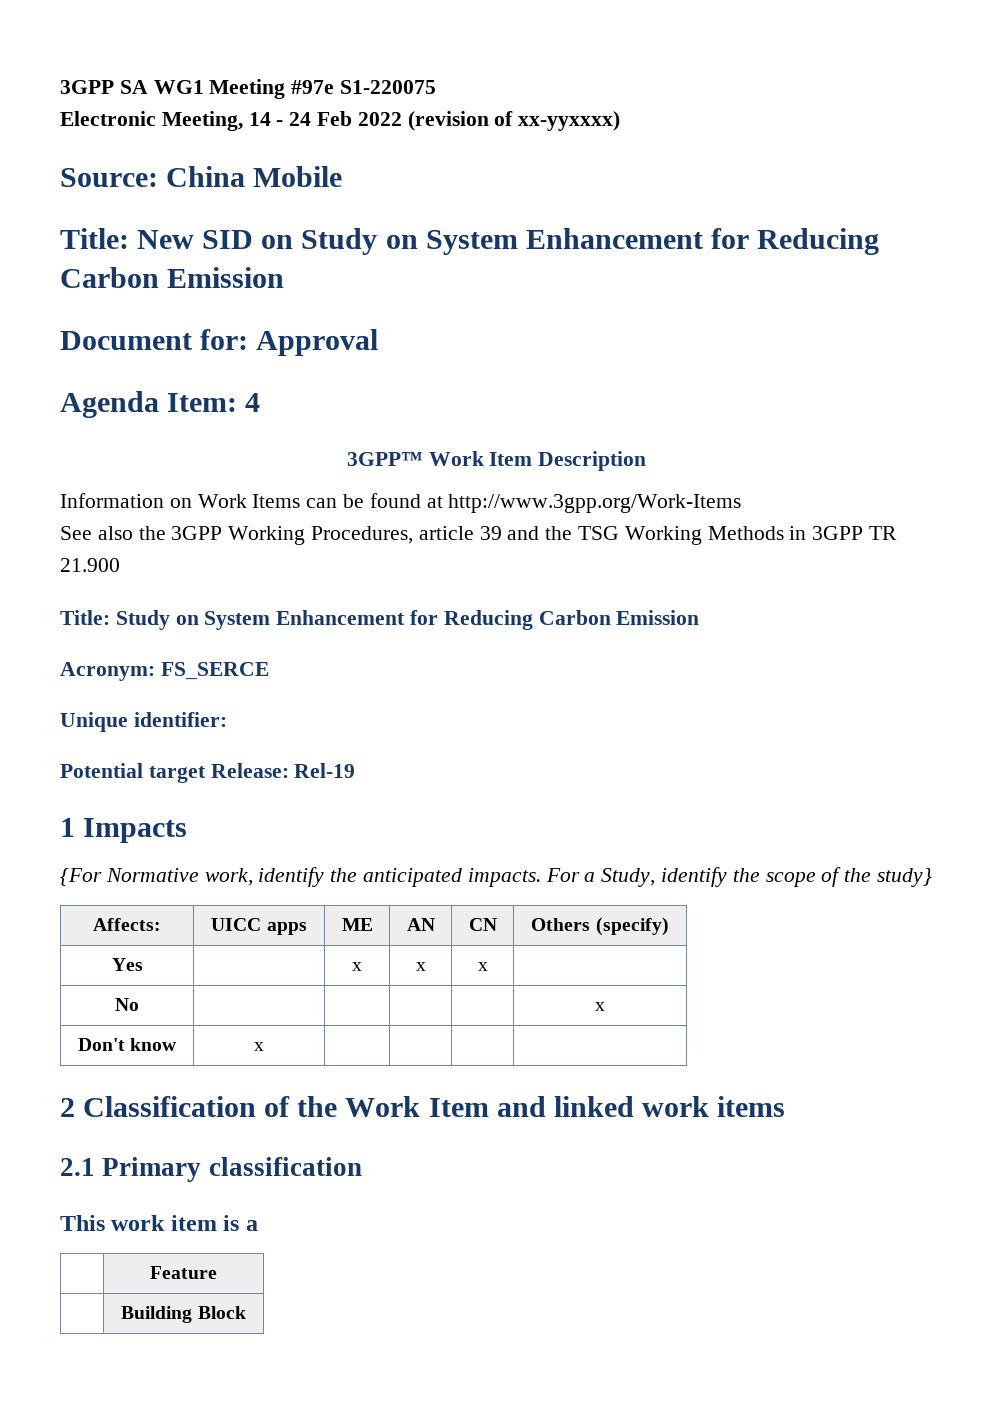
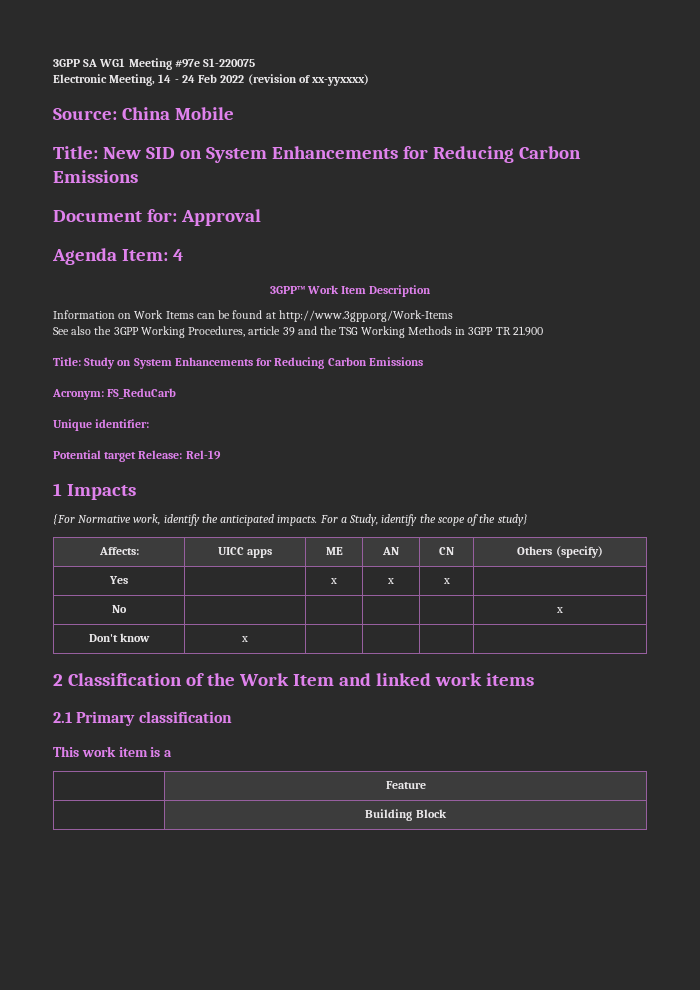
- Title: New SID on Study on System Enhancement for Reducing Carbon Emission
+ Title: New SID on System Enhancements for Reducing Carbon Emissions
- Title: Study on System Enhancement for Reducing Carbon Emission
+ Title: Study on System Enhancements for Reducing Carbon Emissions
- Acronym: FS_SERCE
+ Acronym: FS_ReduCarb

